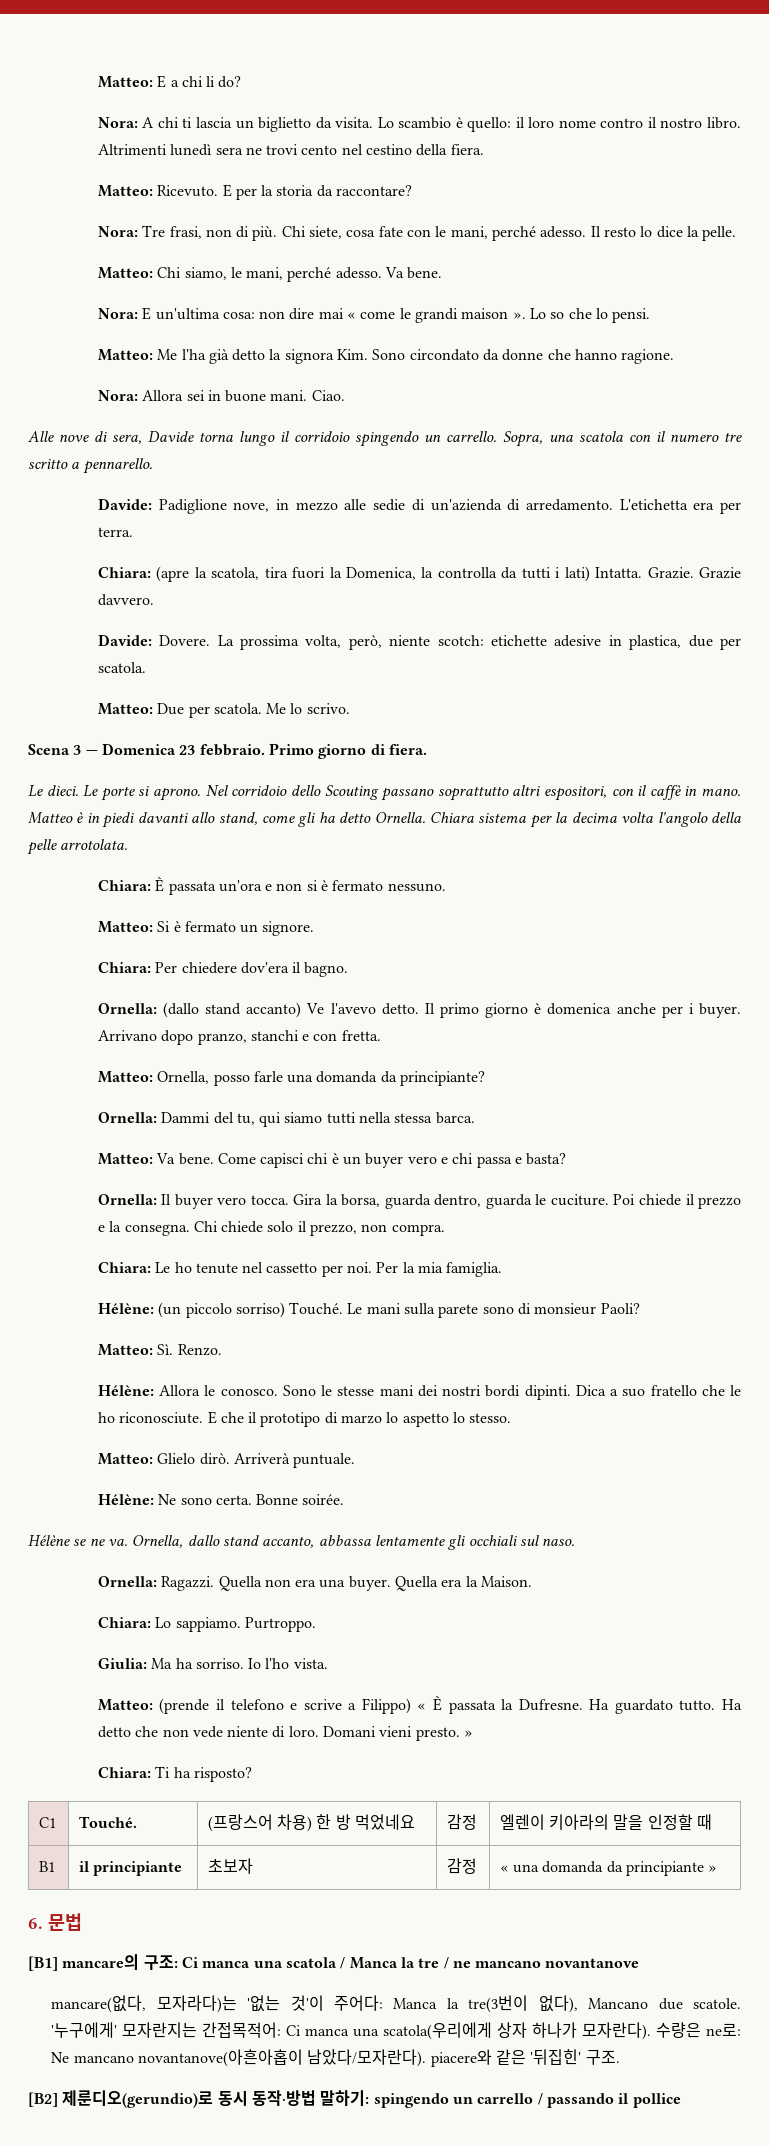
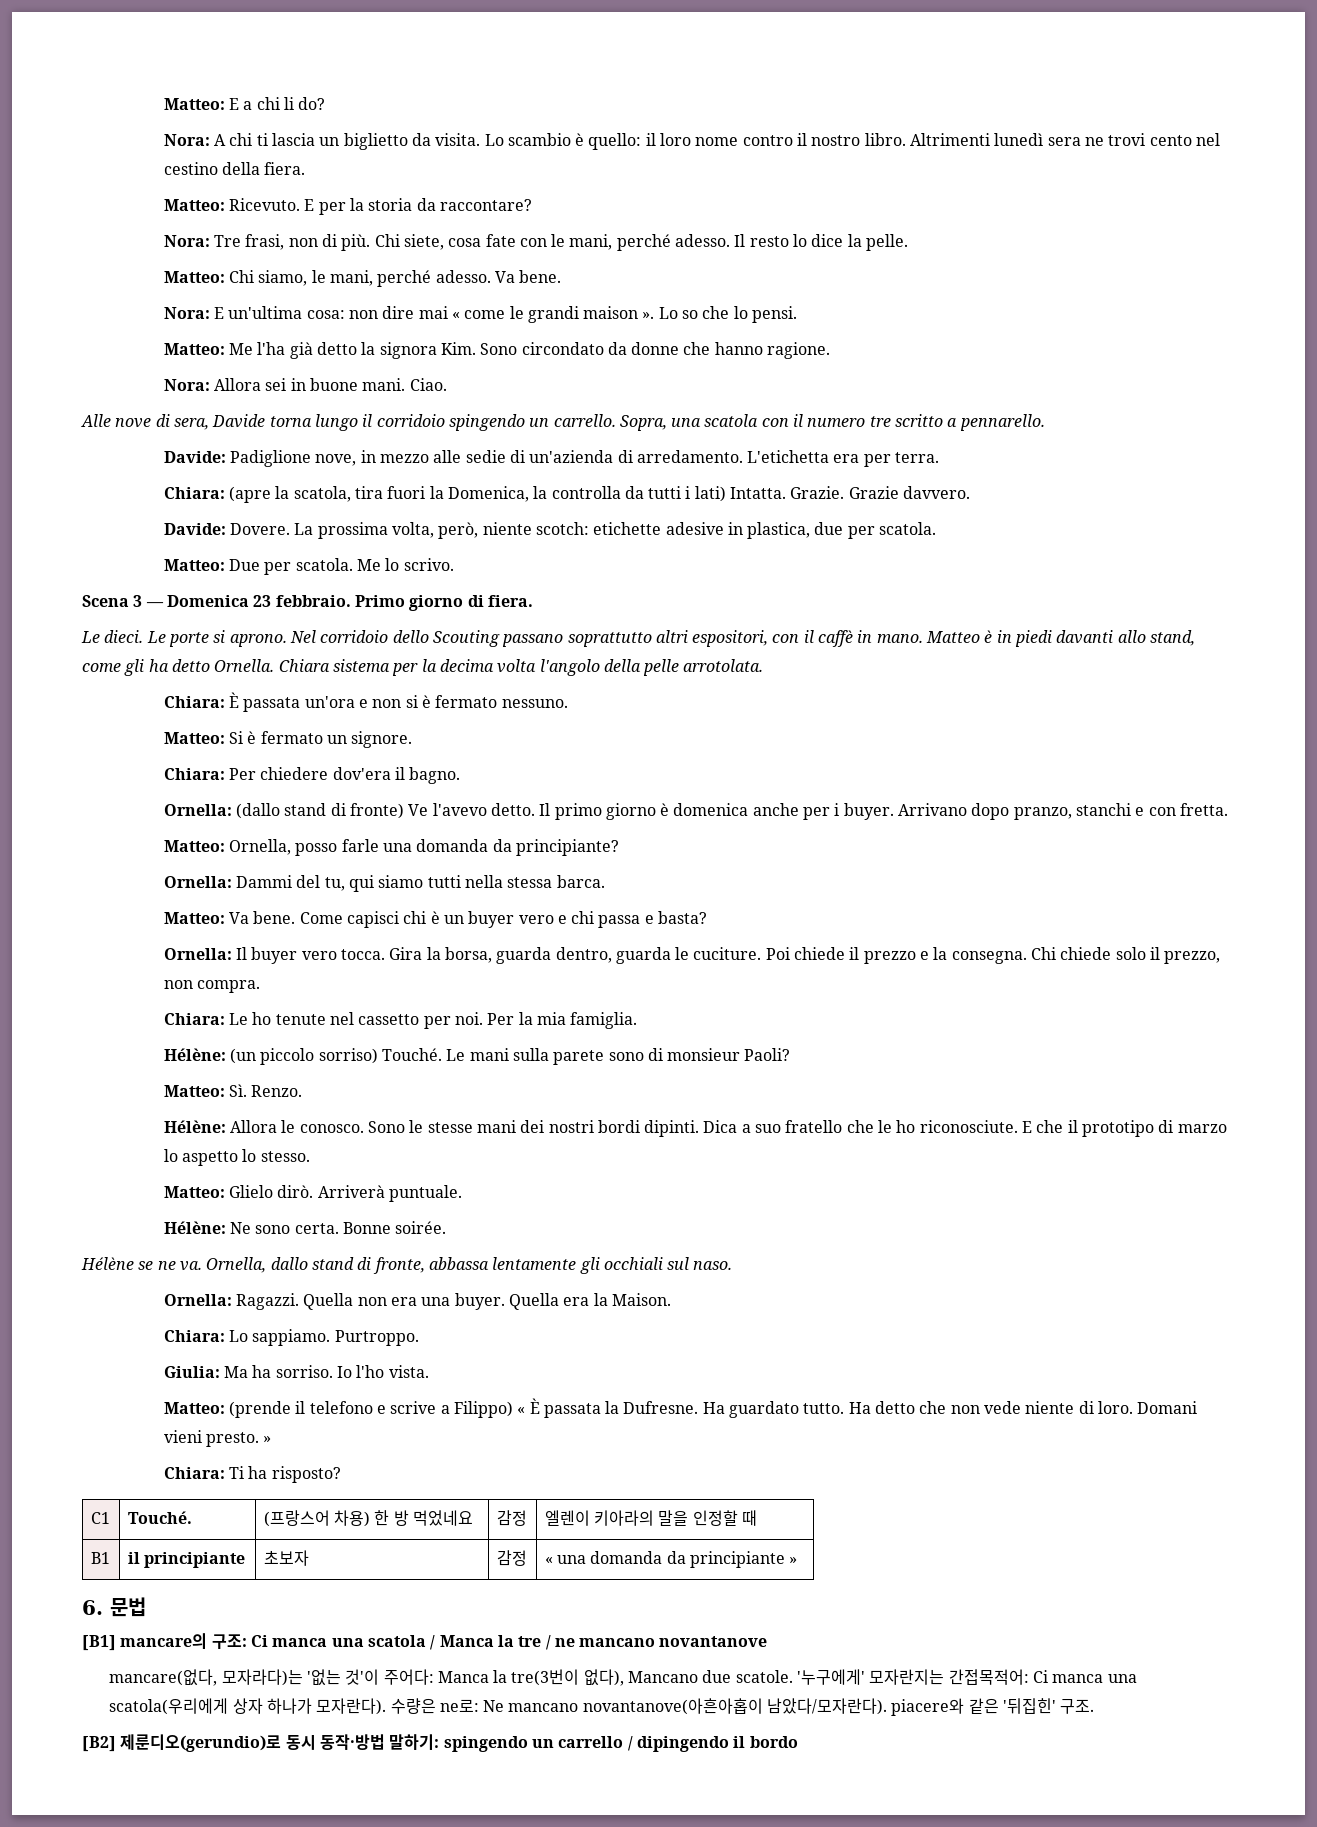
- Ornella: (dallo stand accanto) Ve l'avevo detto.
+ Ornella: (dallo stand di fronte) Ve l'avevo detto.
- Ornella, dallo stand accanto, abbassa lentamente gli occhiali sul naso.
+ Ornella, dallo stand di fronte, abbassa lentamente gli occhiali sul naso.
- [B2] 제룬디오(gerundio)로 동시 동작·방법 말하기: spingendo un carrello / passando il pollice
+ [B2] 제룬디오(gerundio)로 동시 동작·방법 말하기: spingendo un carrello / dipingendo il bordo

